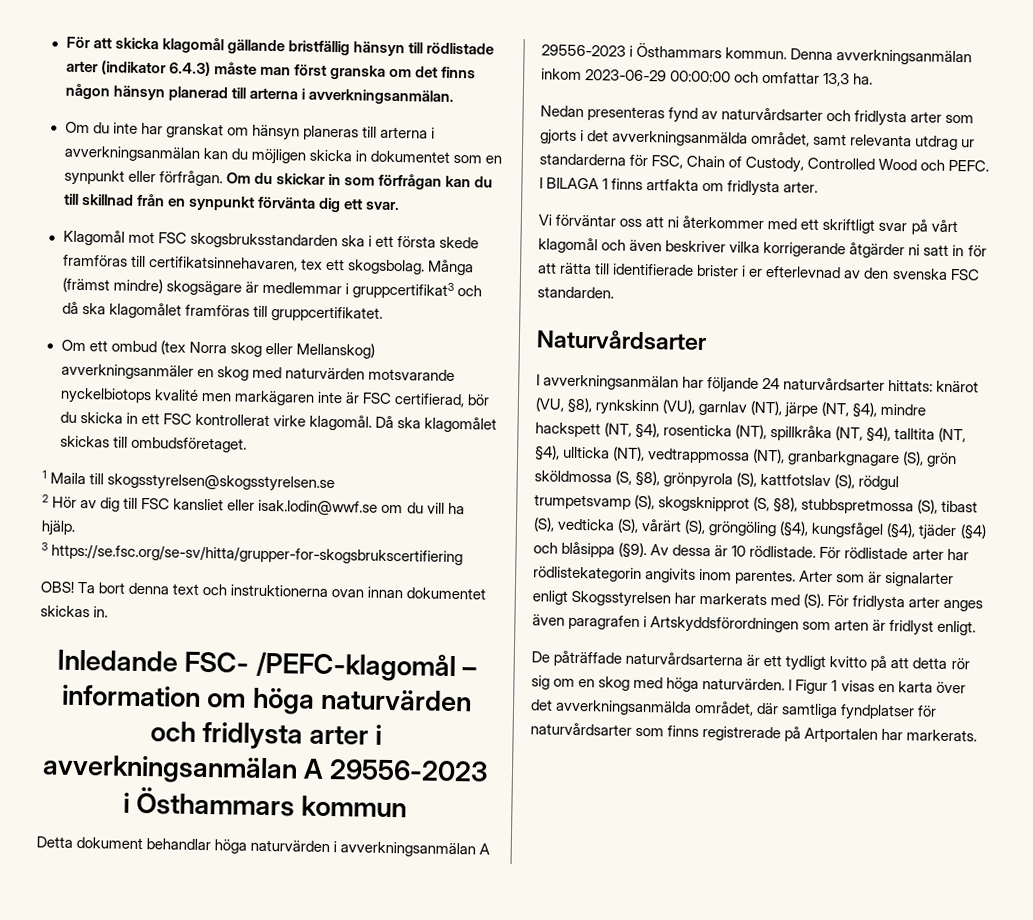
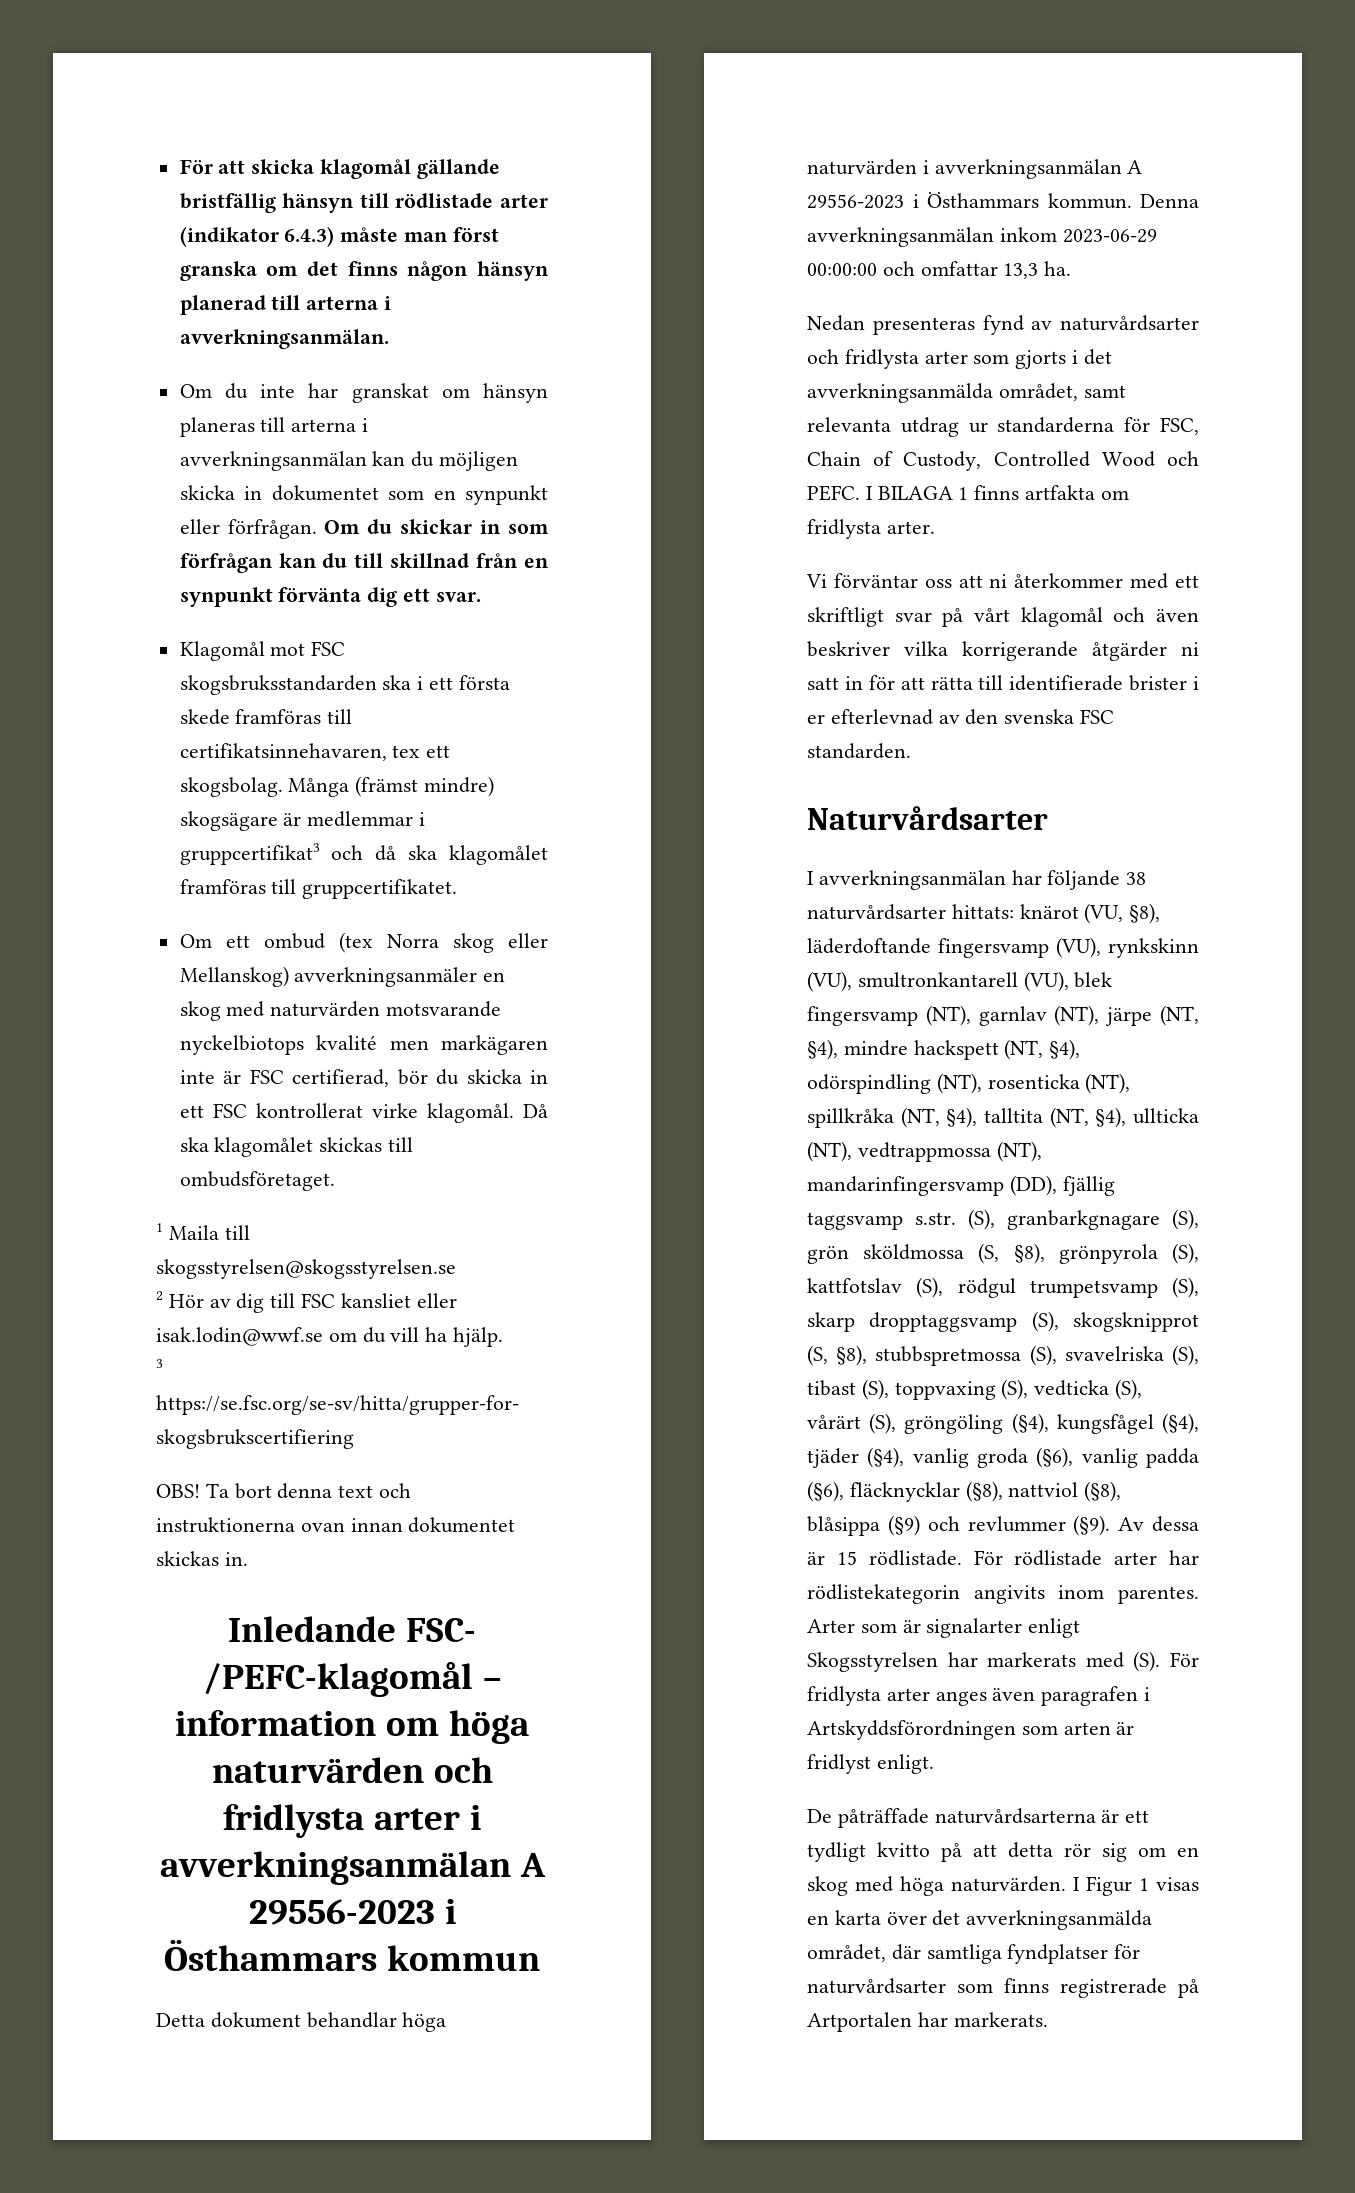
- I avverkningsanmälan har följande 24 naturvårdsarter hittats: knärot (VU, §8), rynkskinn (VU), garnlav (NT), järpe (NT, §4), mindre hackspett (NT, §4), rosenticka (NT), spillkråka (NT, §4), talltita (NT, §4), ullticka (NT), vedtrappmossa (NT), granbarkgnagare (S), grön sköldmossa (S, §8), grönpyrola (S), kattfotslav (S), rödgul trumpetsvamp (S), skogsknipprot (S, §8), stubbspretmossa (S), tibast (S), vedticka (S), vårärt (S), gröngöling (§4), kungsfågel (§4), tjäder (§4) och blåsippa (§9).
+ I avverkningsanmälan har följande 38 naturvårdsarter hittats: knärot (VU, §8), läderdoftande fingersvamp (VU), rynkskinn (VU), smultronkantarell (VU), blek fingersvamp (NT), garnlav (NT), järpe (NT, §4), mindre hackspett (NT, §4), odörspindling (NT), rosenticka (NT), spillkråka (NT, §4), talltita (NT, §4), ullticka (NT), vedtrappmossa (NT), mandarinfingersvamp (DD), fjällig taggsvamp s.str. (S), granbarkgnagare (S), grön sköldmossa (S, §8), grönpyrola (S), kattfotslav (S), rödgul trumpetsvamp (S), skarp dropptaggsvamp (S), skogsknipprot (S, §8), stubbspretmossa (S), svavelriska (S), tibast (S), toppvaxing (S), vedticka (S), vårärt (S), gröngöling (§4), kungsfågel (§4), tjäder (§4), vanlig groda (§6), vanlig padda (§6), fläcknycklar (§8), nattviol (§8), blåsippa (§9) och revlummer (§9).
- Av dessa är 10 rödlistade.
+ Av dessa är 15 rödlistade.

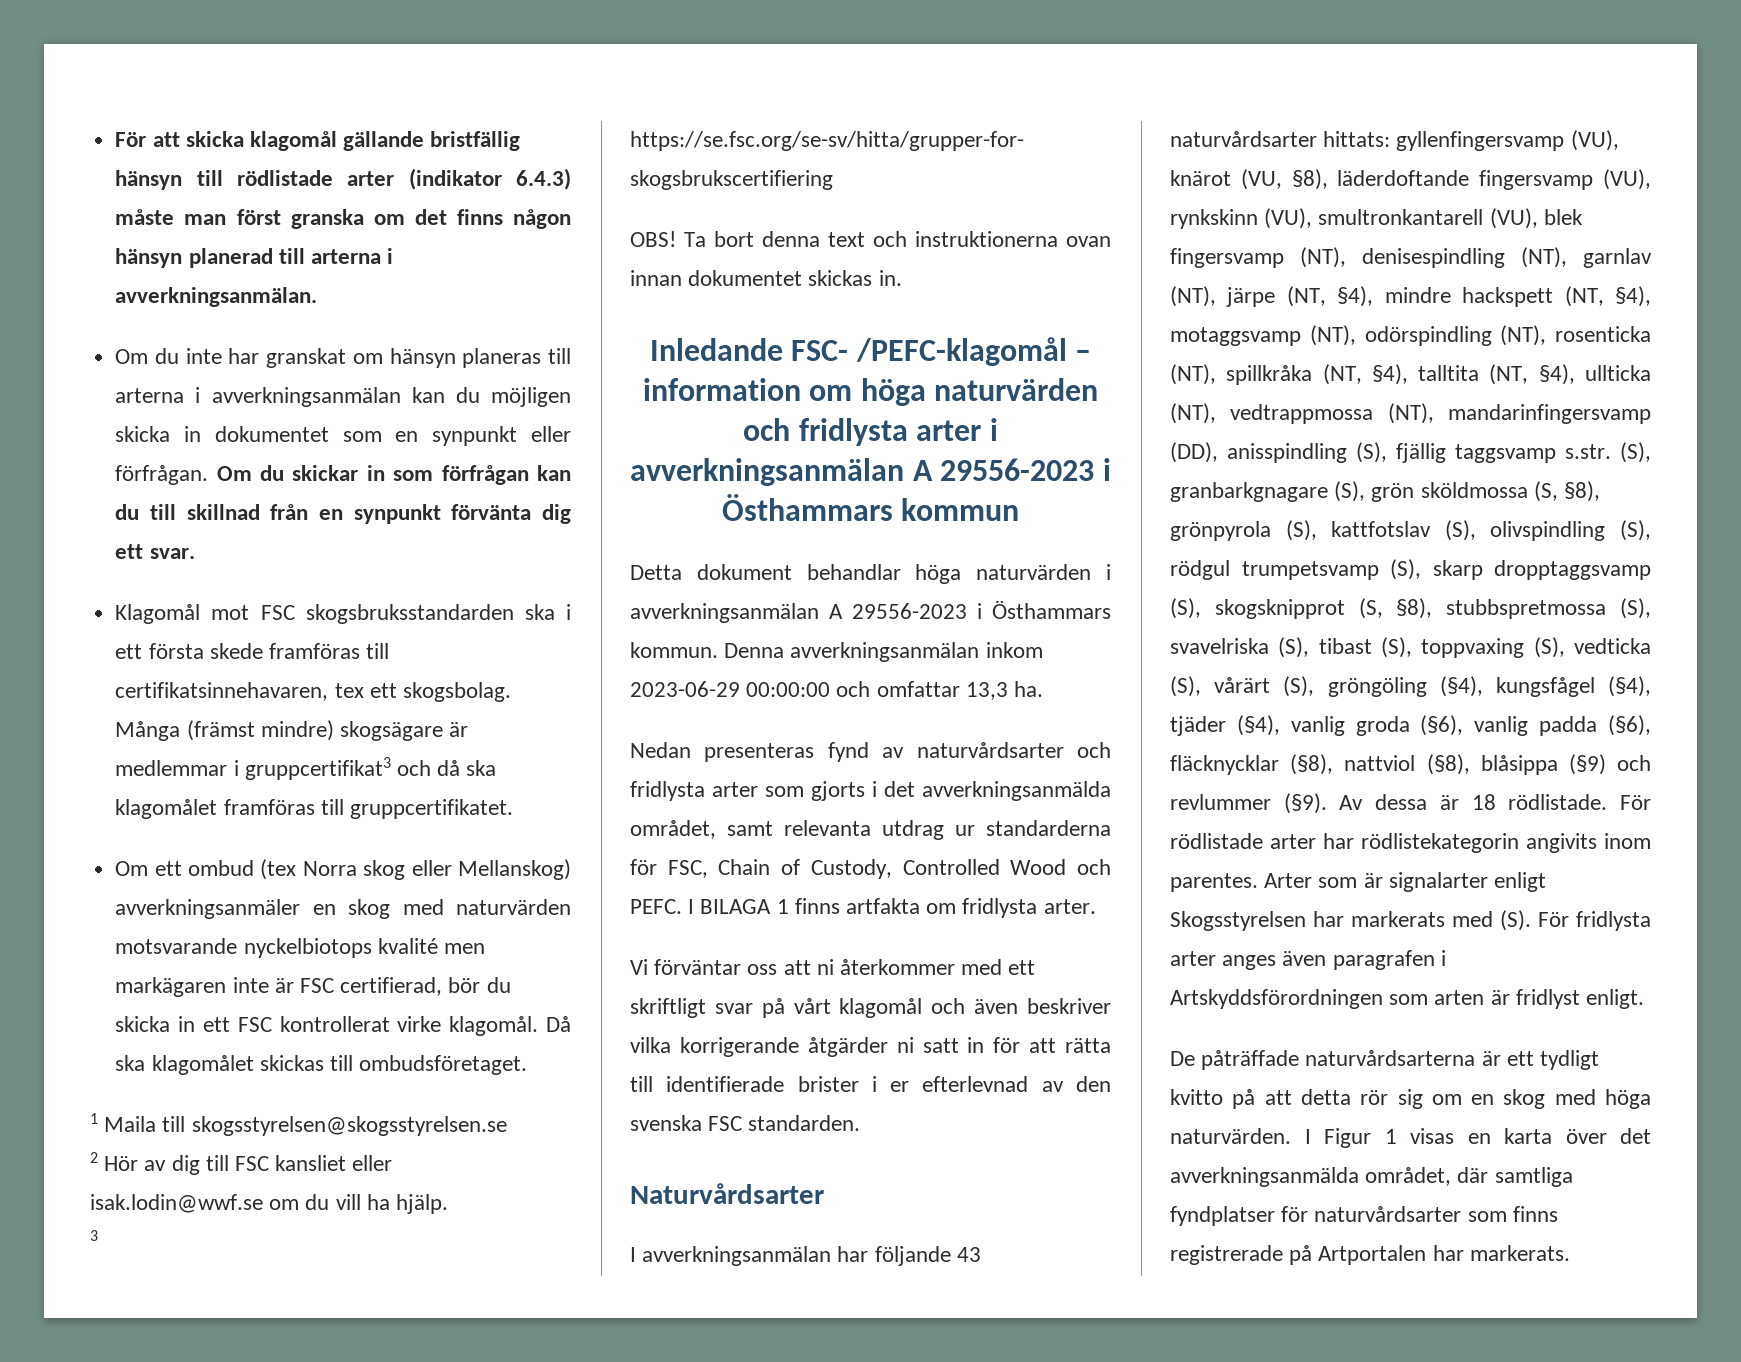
- I avverkningsanmälan har följande 38 naturvårdsarter hittats:
+ I avverkningsanmälan har följande 43 naturvårdsarter hittats:
- knärot (VU, §8), läderdoftande fingersvamp (VU), rynkskinn (VU), smultronkantarell (VU), blek fingersvamp (NT), garnlav (NT), järpe (NT, §4), mindre hackspett (NT, §4), odörspindling (NT), rosenticka (NT), spillkråka (NT, §4), talltita (NT, §4), ullticka (NT), vedtrappmossa (NT), mandarinfingersvamp (DD), fjällig taggsvamp s.str. (S), granbarkgnagare (S), grön sköldmossa (S, §8), grönpyrola (S), kattfotslav (S), rödgul trumpetsvamp (S), skarp dropptaggsvamp (S), skogsknipprot (S, §8), stubbspretmossa (S), svavelriska (S), tibast (S), toppvaxing (S), vedticka (S), vårärt (S), gröngöling (§4), kungsfågel (§4), tjäder (§4), vanlig groda (§6), vanlig padda (§6), fläcknycklar (§8), nattviol (§8), blåsippa (§9) och revlummer (§9).
+ gyllenfingersvamp (VU), knärot (VU, §8), läderdoftande fingersvamp (VU), rynkskinn (VU), smultronkantarell (VU), blek fingersvamp (NT), denisespindling (NT), garnlav (NT), järpe (NT, §4), mindre hackspett (NT, §4), motaggsvamp (NT), odörspindling (NT), rosenticka (NT), spillkråka (NT, §4), talltita (NT, §4), ullticka (NT), vedtrappmossa (NT), mandarinfingersvamp (DD), anisspindling (S), fjällig taggsvamp s.str. (S), granbarkgnagare (S), grön sköldmossa (S, §8), grönpyrola (S), kattfotslav (S), olivspindling (S), rödgul trumpetsvamp (S), skarp dropptaggsvamp (S), skogsknipprot (S, §8), stubbspretmossa (S), svavelriska (S), tibast (S), toppvaxing (S), vedticka (S), vårärt (S), gröngöling (§4), kungsfågel (§4), tjäder (§4), vanlig groda (§6), vanlig padda (§6), fläcknycklar (§8), nattviol (§8), blåsippa (§9) och revlummer (§9).
- Av dessa är 15 rödlistade.
+ Av dessa är 18 rödlistade.

